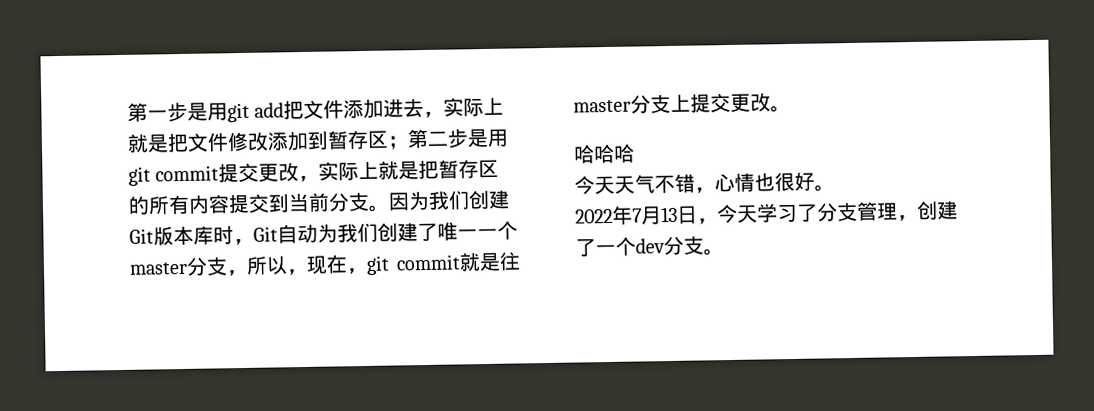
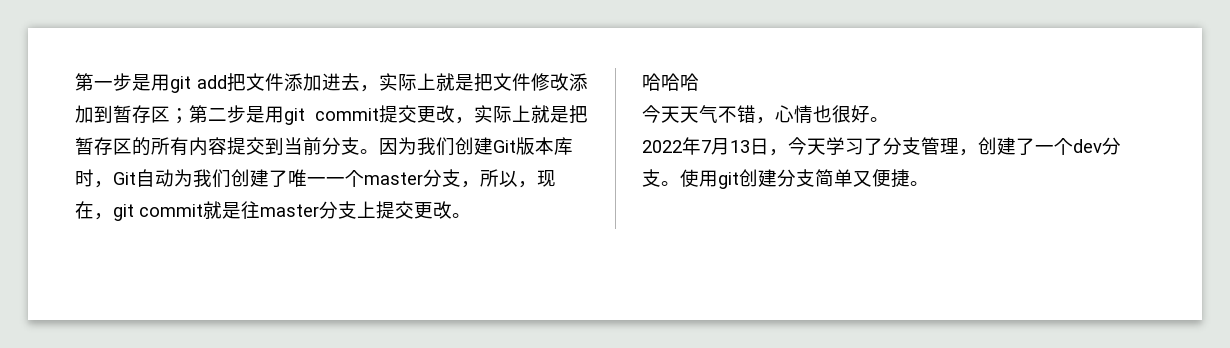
+ 使用git创建分支简单又便捷。

